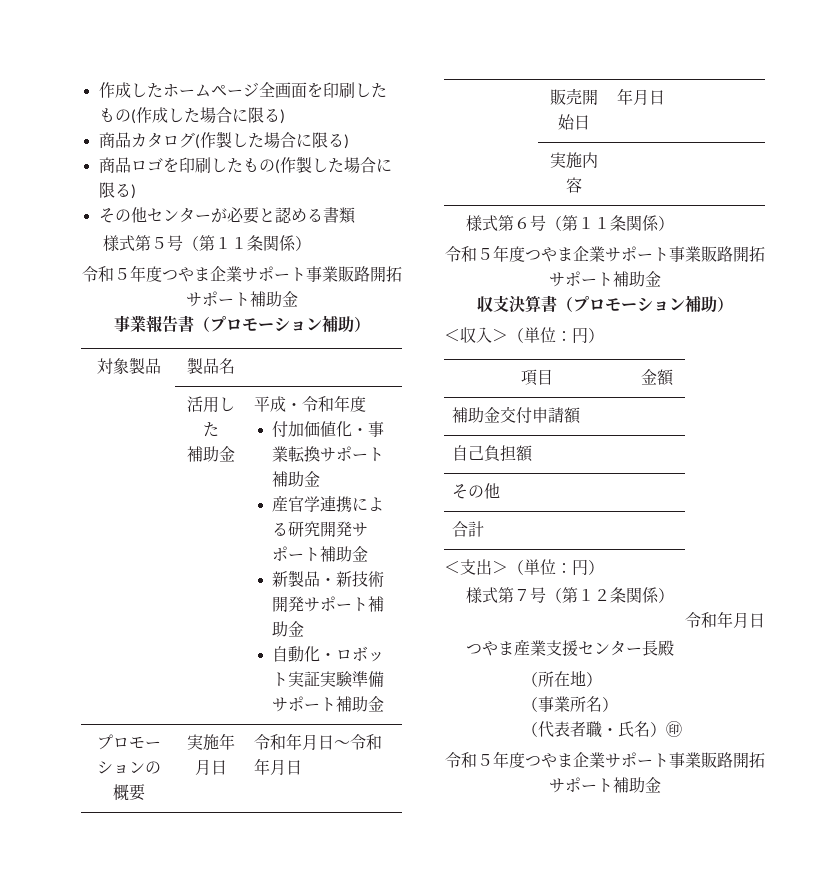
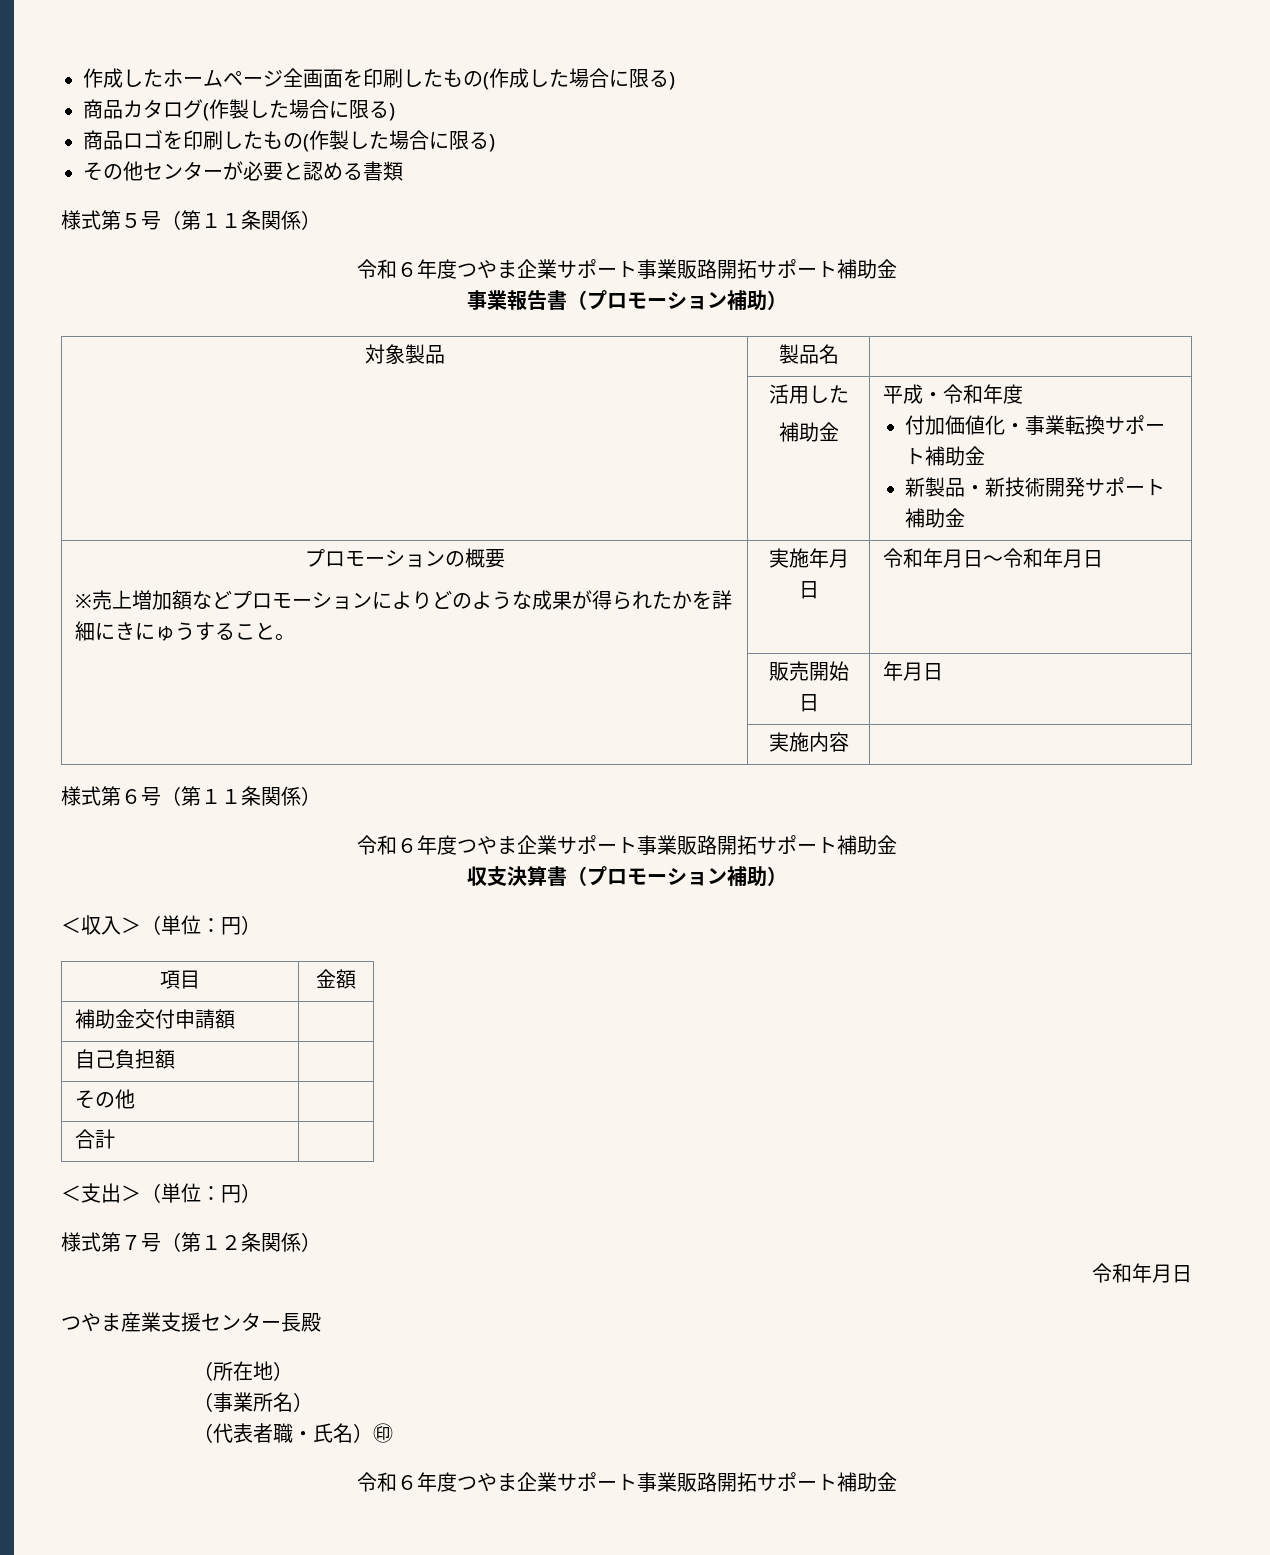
  様式第５号（第１１条関係）
- 令和５年度つやま企業サポート事業販路開拓サポート補助金
+ 令和６年度つやま企業サポート事業販路開拓サポート補助金
- 産官学連携による研究開発サポート補助金
- 自動化・ロボット実証実験準備サポート補助金
- プロモーションの概要 | 実施年月日 | 令和年月日～令和年月日
+ プロモーションの概要
+ ※売上増加額などプロモーションによりどのような成果が得られたかを詳細にきにゅうすること。 | 実施年月日 | 令和年月日～令和年月日
  様式第６号（第１１条関係）
- 令和５年度つやま企業サポート事業販路開拓サポート補助金
+ 令和６年度つやま企業サポート事業販路開拓サポート補助金
  （代表者職・氏名）㊞
- 令和５年度つやま企業サポート事業販路開拓サポート補助金
+ 令和６年度つやま企業サポート事業販路開拓サポート補助金

